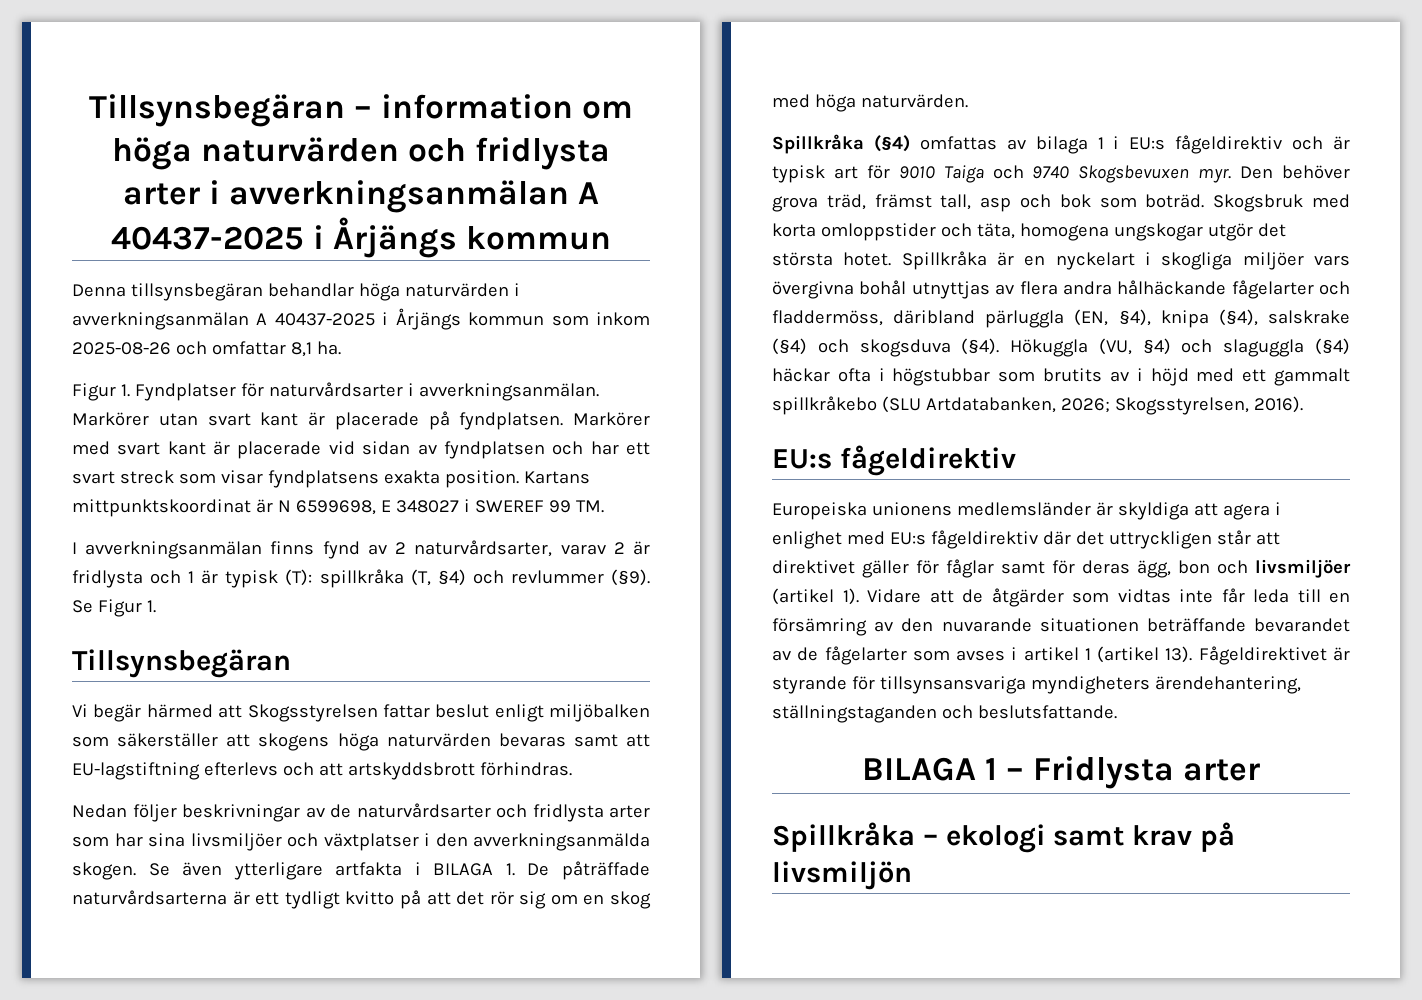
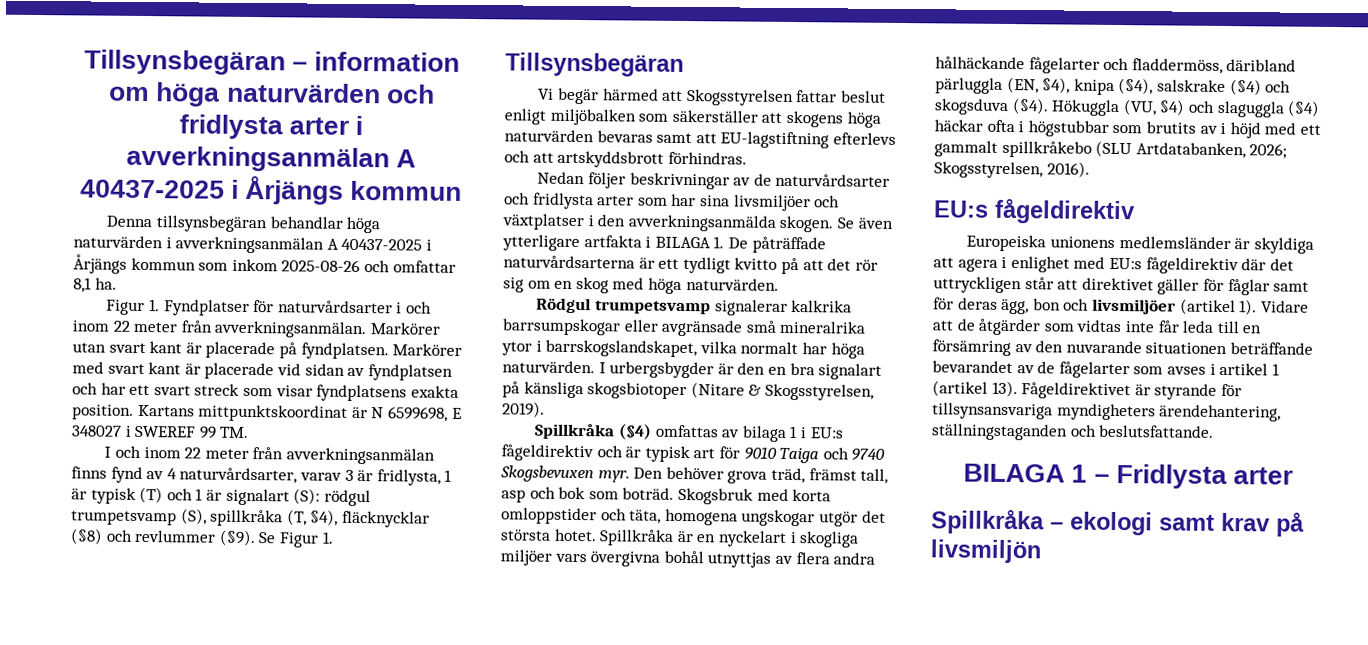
- Figur 1. Fyndplatser för naturvårdsarter i avverkningsanmälan.
+ Figur 1. Fyndplatser för naturvårdsarter i och inom 22 meter från avverkningsanmälan.
- I avverkningsanmälan finns fynd av 2 naturvårdsarter, varav 2 är fridlysta och 1 är typisk (T): spillkråka (T, §4) och revlummer (§9).
+ I och inom 22 meter från avverkningsanmälan finns fynd av 4 naturvårdsarter, varav 3 är fridlysta, 1 är typisk (T) och 1 är signalart (S): rödgul trumpetsvamp (S), spillkråka (T, §4), fläcknycklar (§8) och revlummer (§9).
+ Rödgul trumpetsvamp signalerar kalkrika barrsumpskogar eller avgränsade små mineralrika ytor i barrskogslandskapet, vilka normalt har höga naturvärden. I urbergsbygder är den en bra signalart på känsliga skogsbiotoper (Nitare & Skogsstyrelsen, 2019).

